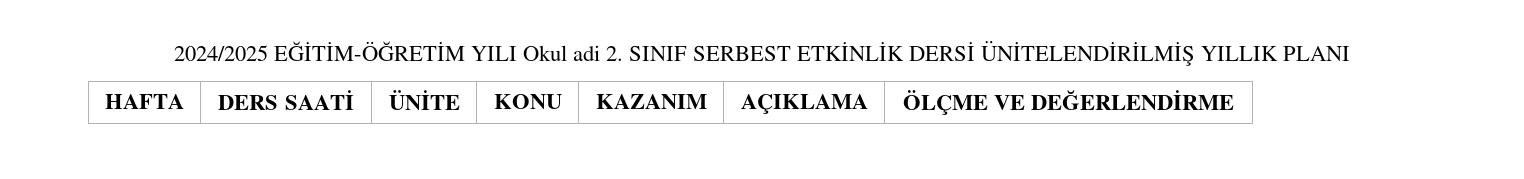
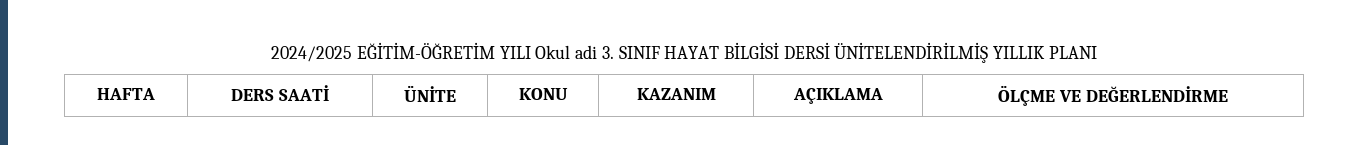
- 2024/2025 EĞİTİM-ÖĞRETİM YILI Okul adi 2. SINIF SERBEST ETKİNLİK DERSİ ÜNİTELENDİRİLMİŞ YILLIK PLANI
+ 2024/2025 EĞİTİM-ÖĞRETİM YILI Okul adi 3. SINIF HAYAT BİLGİSİ DERSİ ÜNİTELENDİRİLMİŞ YILLIK PLANI

